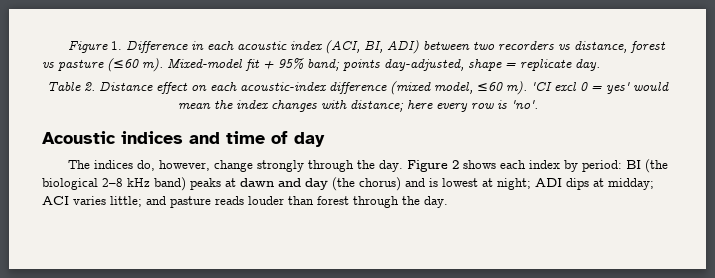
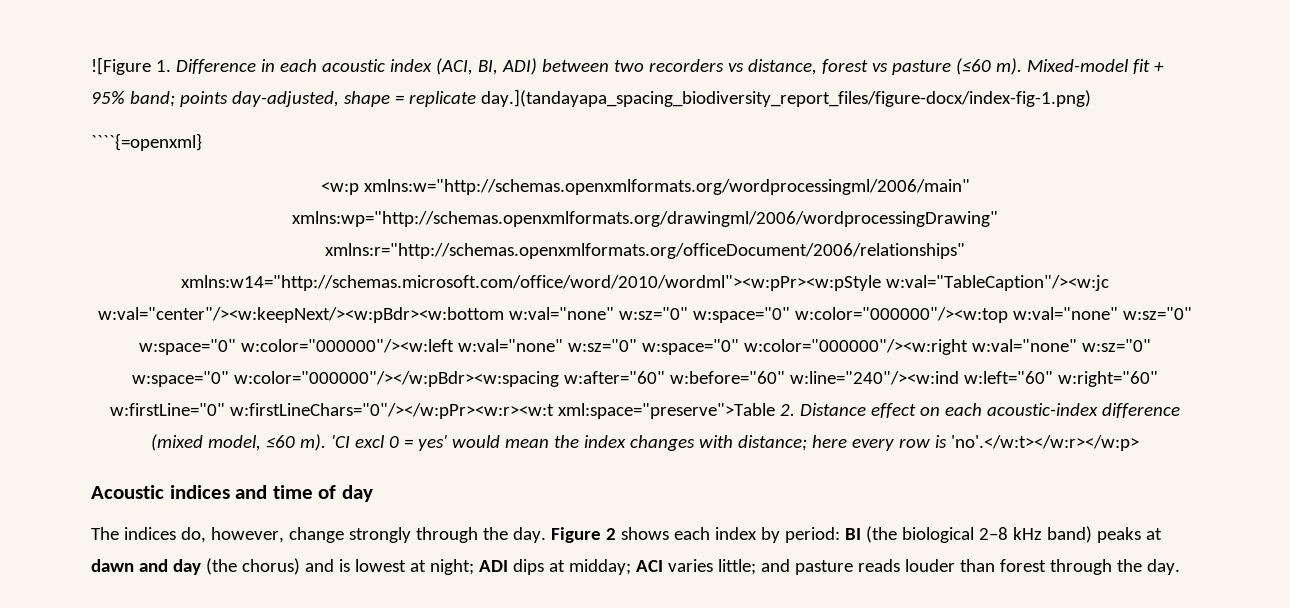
- Figure 1. Difference in each acoustic index (ACI, BI, ADI) between two recorders vs distance, forest vs pasture (≤60 m).
+ ![Figure 1. Difference in each acoustic index (ACI, BI, ADI) between two recorders vs distance, forest vs pasture (≤60 m).
- Mixed-model fit + 95% band; points day-adjusted, shape = replicate day.
- Table 2. Distance effect on each acoustic-index difference (mixed model, ≤60 m).
+ Mixed-model fit + 95% band; points day-adjusted, shape = replicate day.](tandayapa_spacing_biodiversity_report_files/figure-docx/index-fig-1.png)
+ ````{=openxml}
+ <w:p xmlns:w="http://schemas.openxmlformats.org/wordprocessingml/2006/main" xmlns:wp="http://schemas.openxmlformats.org/drawingml/2006/wordprocessingDrawing" xmlns:r="http://schemas.openxmlformats.org/officeDocument/2006/relationships" xmlns:w14="http://schemas.microsoft.com/office/word/2010/wordml"><w:pPr><w:pStyle w:val="TableCaption"/><w:jc w:val="center"/><w:keepNext/><w:pBdr><w:bottom w:val="none" w:sz="0" w:space="0" w:color="000000"/><w:top w:val="none" w:sz="0" w:space="0" w:color="000000"/><w:left w:val="none" w:sz="0" w:space="0" w:color="000000"/><w:right w:val="none" w:sz="0" w:space="0" w:color="000000"/></w:pBdr><w:spacing w:after="60" w:before="60" w:line="240"/><w:ind w:left="60" w:right="60" w:firstLine="0" w:firstLineChars="0"/></w:pPr><w:r><w:t xml:space="preserve">Table 2. Distance effect on each acoustic-index difference (mixed model, ≤60 m).
- 'CI excl 0 = yes' would mean the index changes with distance; here every row is 'no'.
+ 'CI excl 0 = yes' would mean the index changes with distance; here every row is 'no'.</w:t></w:r></w:p>

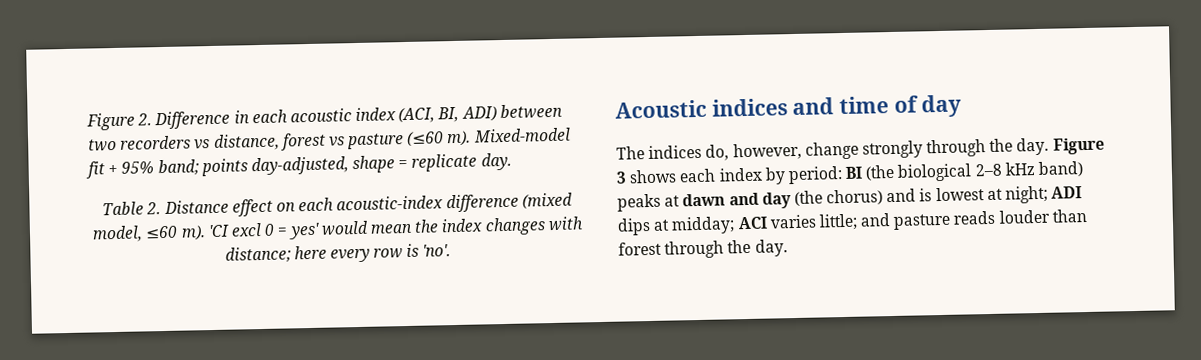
- ![Figure 1. Difference in each acoustic index (ACI, BI, ADI) between two recorders vs distance, forest vs pasture (≤60 m).
+ Figure 2. Difference in each acoustic index (ACI, BI, ADI) between two recorders vs distance, forest vs pasture (≤60 m).
- Mixed-model fit + 95% band; points day-adjusted, shape = replicate day.](tandayapa_spacing_biodiversity_report_files/figure-docx/index-fig-1.png)
- ````{=openxml}
- <w:p xmlns:w="http://schemas.openxmlformats.org/wordprocessingml/2006/main" xmlns:wp="http://schemas.openxmlformats.org/drawingml/2006/wordprocessingDrawing" xmlns:r="http://schemas.openxmlformats.org/officeDocument/2006/relationships" xmlns:w14="http://schemas.microsoft.com/office/word/2010/wordml"><w:pPr><w:pStyle w:val="TableCaption"/><w:jc w:val="center"/><w:keepNext/><w:pBdr><w:bottom w:val="none" w:sz="0" w:space="0" w:color="000000"/><w:top w:val="none" w:sz="0" w:space="0" w:color="000000"/><w:left w:val="none" w:sz="0" w:space="0" w:color="000000"/><w:right w:val="none" w:sz="0" w:space="0" w:color="000000"/></w:pBdr><w:spacing w:after="60" w:before="60" w:line="240"/><w:ind w:left="60" w:right="60" w:firstLine="0" w:firstLineChars="0"/></w:pPr><w:r><w:t xml:space="preserve">Table 2. Distance effect on each acoustic-index difference (mixed model, ≤60 m).
+ Mixed-model fit + 95% band; points day-adjusted, shape = replicate day.
+ Table 2. Distance effect on each acoustic-index difference (mixed model, ≤60 m).
- 'CI excl 0 = yes' would mean the index changes with distance; here every row is 'no'.</w:t></w:r></w:p>
+ 'CI excl 0 = yes' would mean the index changes with distance; here every row is 'no'.
- Figure 2 shows each index by period: BI (the biological 2–8 kHz band) peaks at dawn and day (the chorus) and is lowest at night; ADI dips at midday; ACI varies little; and pasture reads louder than forest through the day.
+ Figure 3 shows each index by period: BI (the biological 2–8 kHz band) peaks at dawn and day (the chorus) and is lowest at night; ADI dips at midday; ACI varies little; and pasture reads louder than forest through the day.

